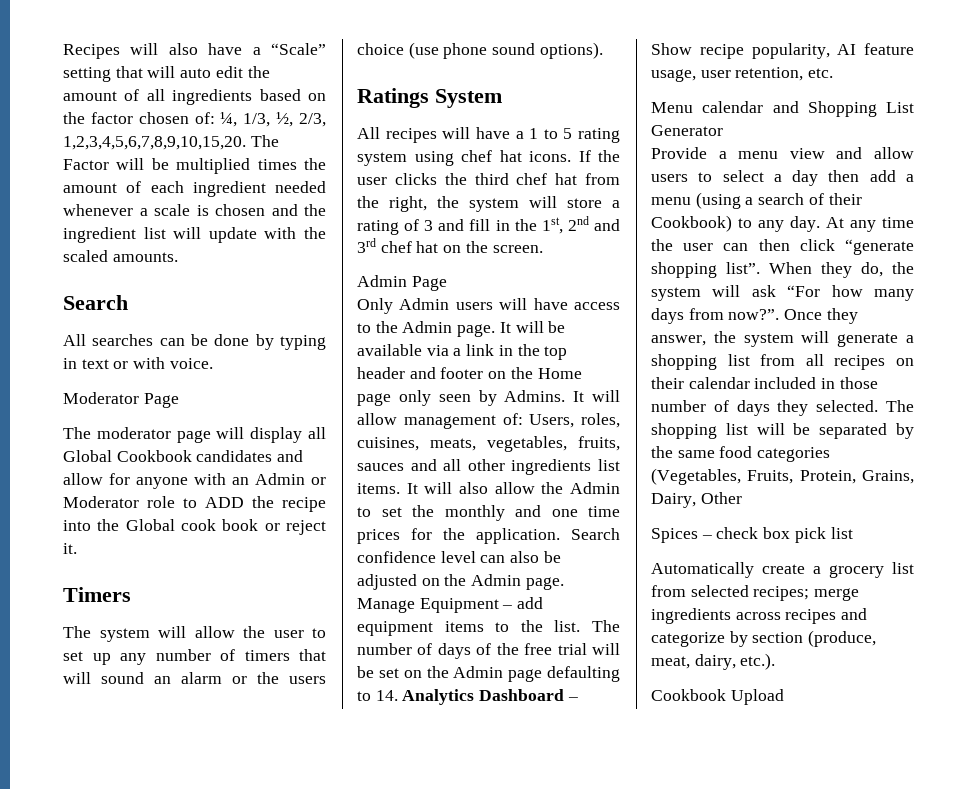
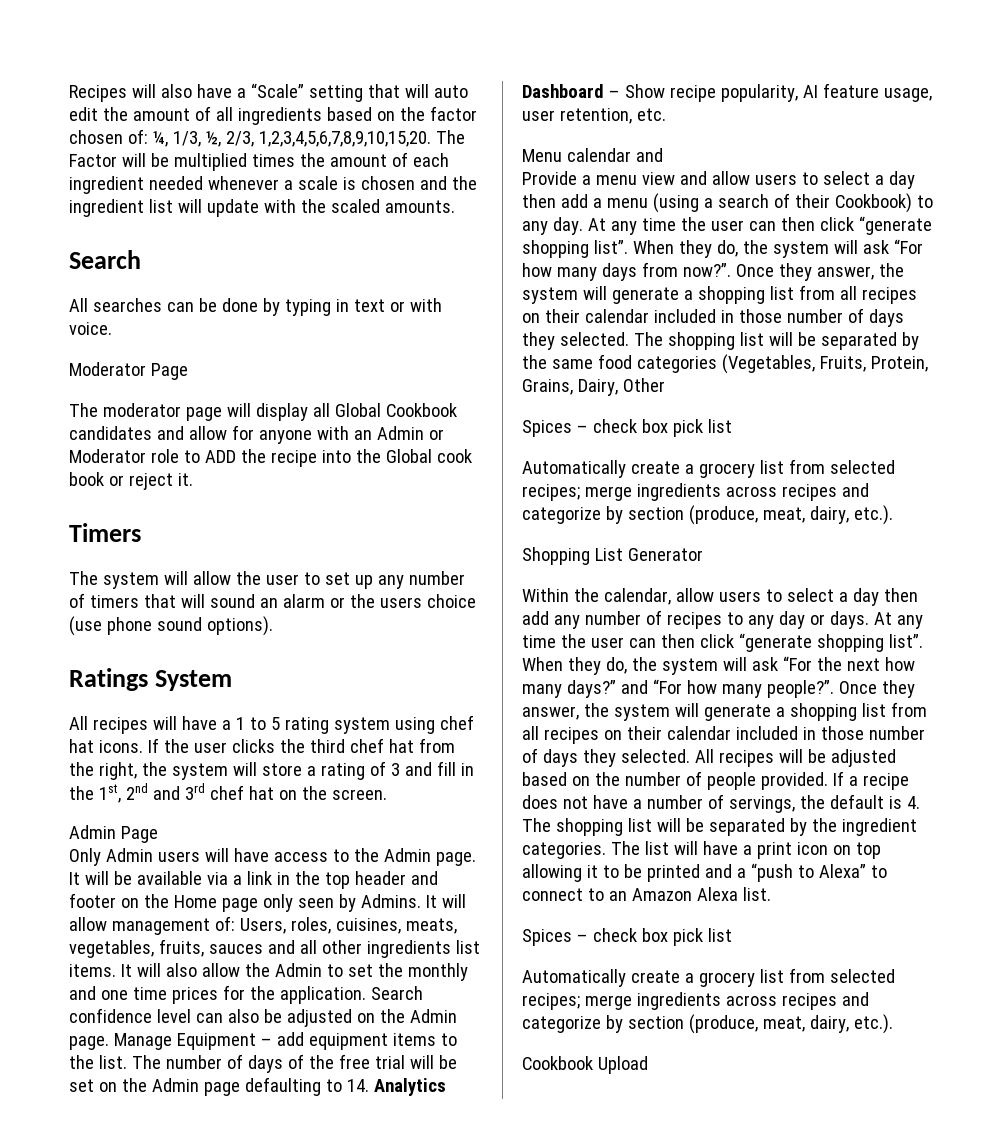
- Menu calendar and Shopping List Generator
+ Menu calendar and
+ Shopping List Generator
+ Within the calendar, allow users to select a day then add any number of recipes to any day or days. At any time the user can then click “generate shopping list”. When they do, the system will ask “For the next how many days?” and “For how many people?”. Once they answer, the system will generate a shopping list from all recipes on their calendar included in those number of days they selected. All recipes will be adjusted based on the number of people provided. If a recipe does not have a number of servings, the default is 4. The shopping list will be separated by the ingredient categories. The list will have a print icon on top allowing it to be printed and a “push to Alexa” to connect to an Amazon Alexa list.
+ Spices – check box pick list
+ Automatically create a grocery list from selected recipes; merge ingredients across recipes and categorize by section (produce, meat, dairy, etc.).

